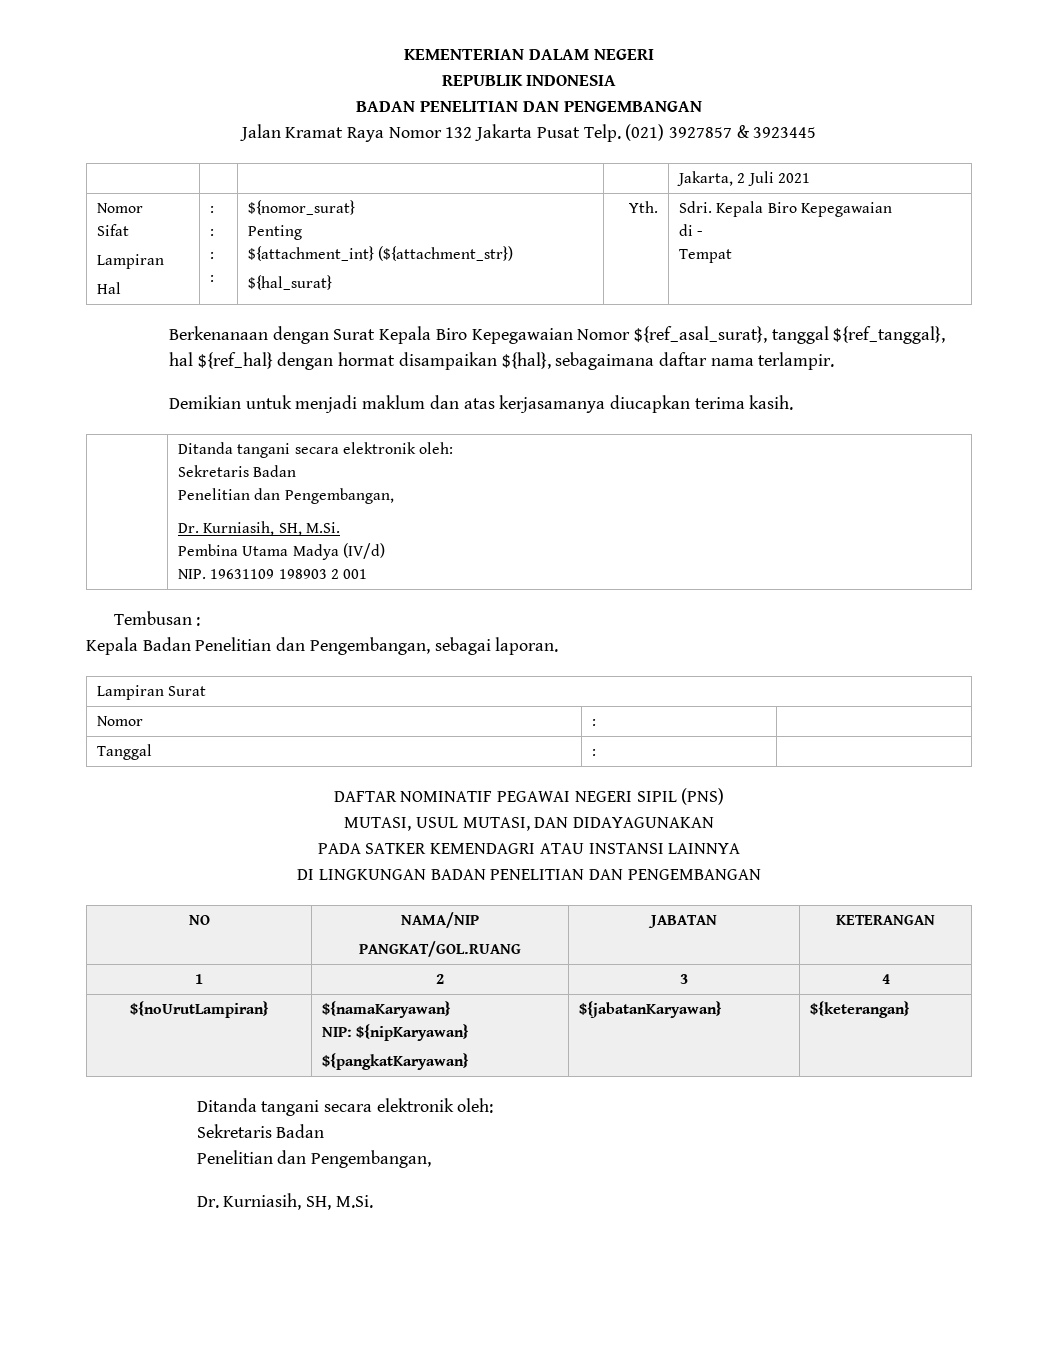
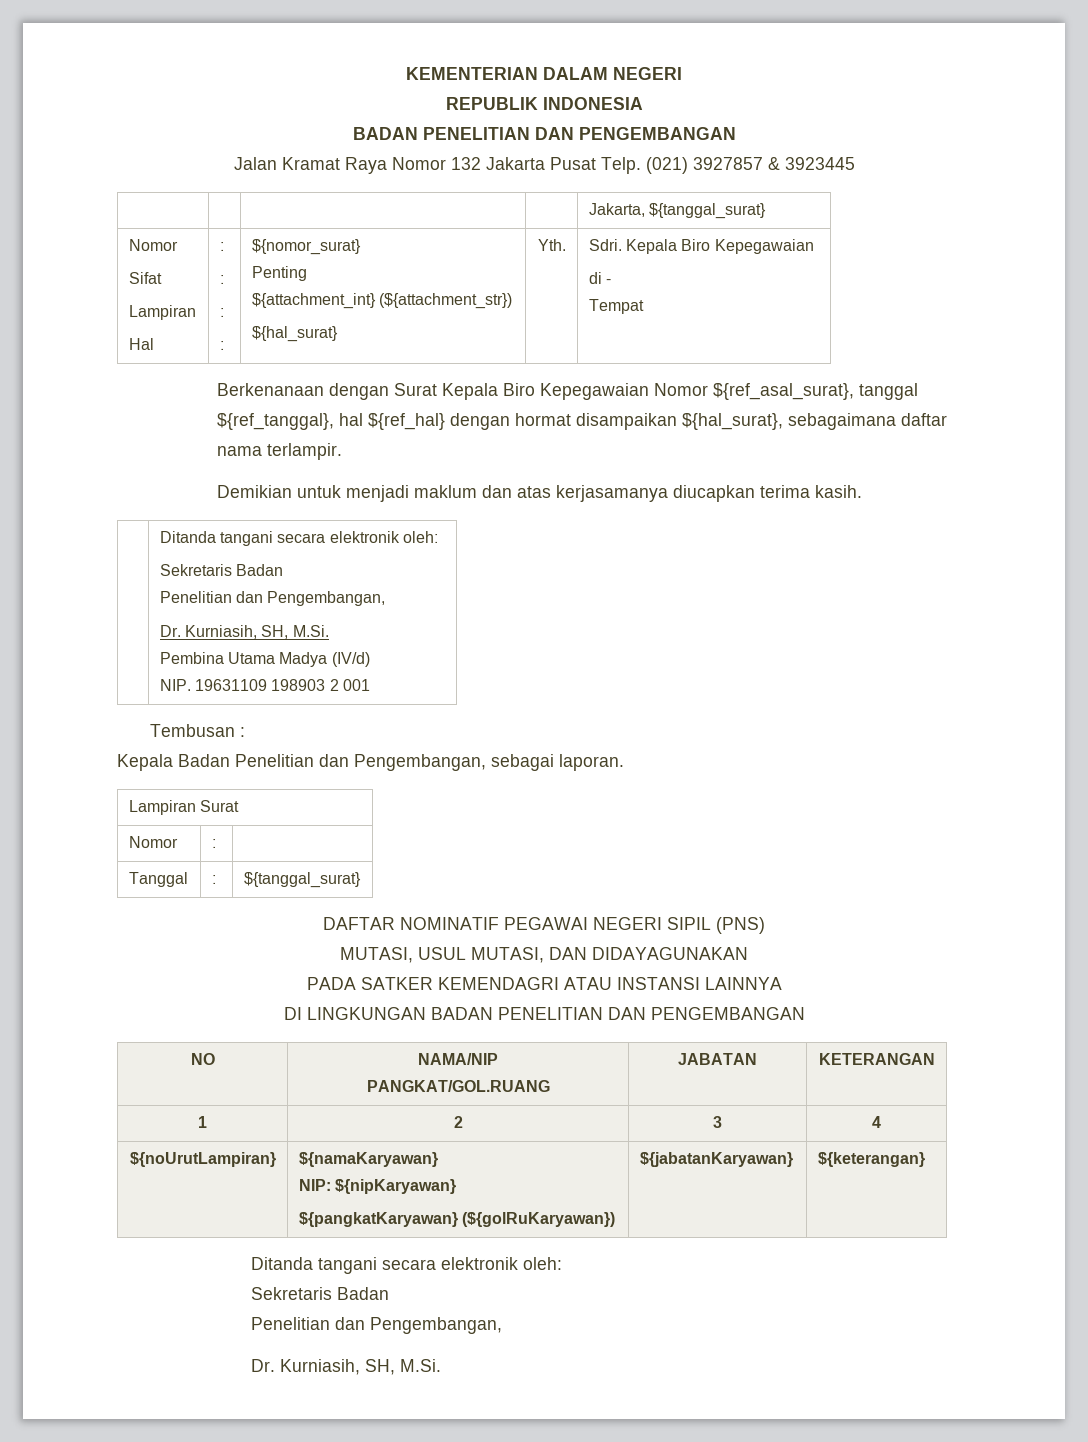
- | | | | Jakarta, 2 Juli 2021
+ | | | | Jakarta, ${tanggal_surat}
- Berkenanaan dengan Surat Kepala Biro Kepegawaian Nomor ${ref_asal_surat}, tanggal ${ref_tanggal}, hal ${ref_hal} dengan hormat disampaikan ${hal}, sebagaimana daftar nama terlampir.
+ Berkenanaan dengan Surat Kepala Biro Kepegawaian Nomor ${ref_asal_surat}, tanggal ${ref_tanggal}, hal ${ref_hal} dengan hormat disampaikan ${hal_surat}, sebagaimana daftar nama terlampir.
- Tanggal | : |
+ Tanggal | : | ${tanggal_surat}
  ${noUrutLampiran} | ${namaKaryawan}
  NIP: ${nipKaryawan}
- ${pangkatKaryawan} | ${jabatanKaryawan} | ${keterangan}
+ ${pangkatKaryawan} (${golRuKaryawan}) | ${jabatanKaryawan} | ${keterangan}

